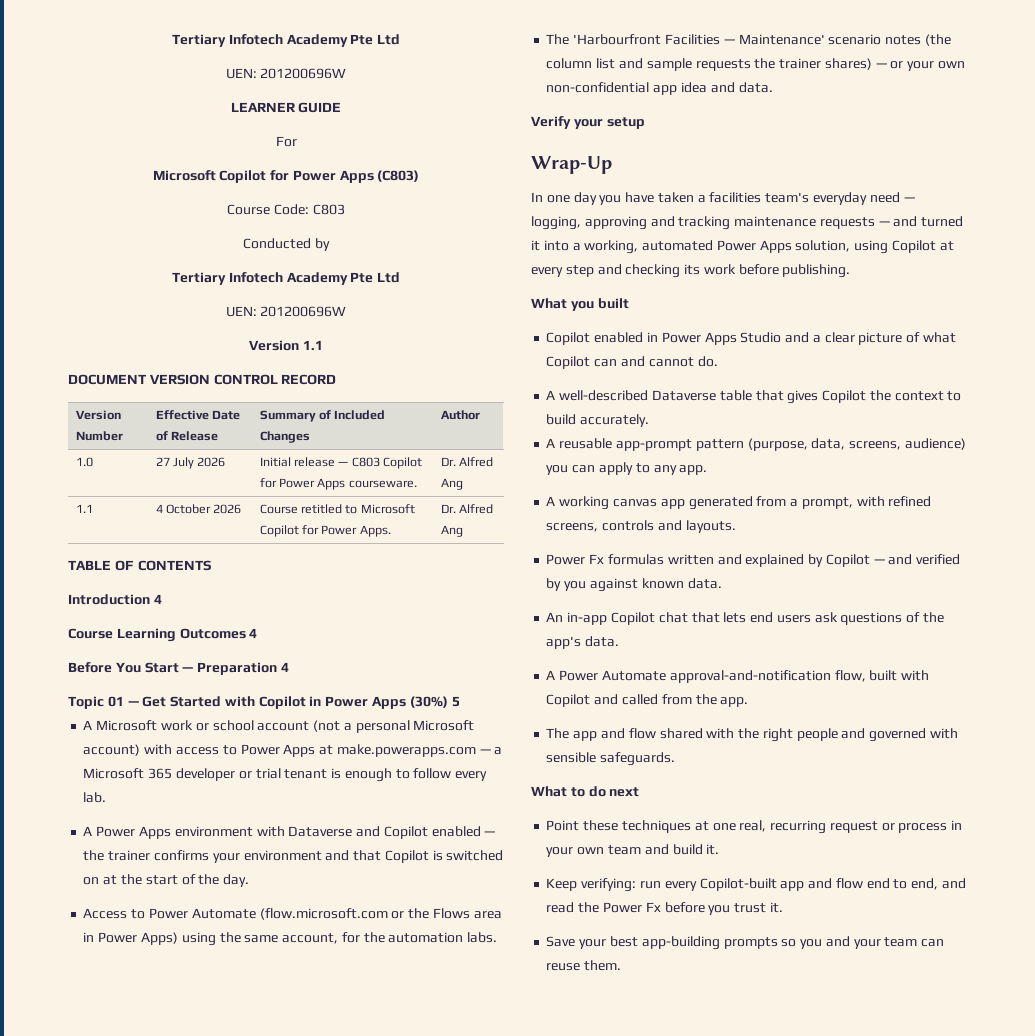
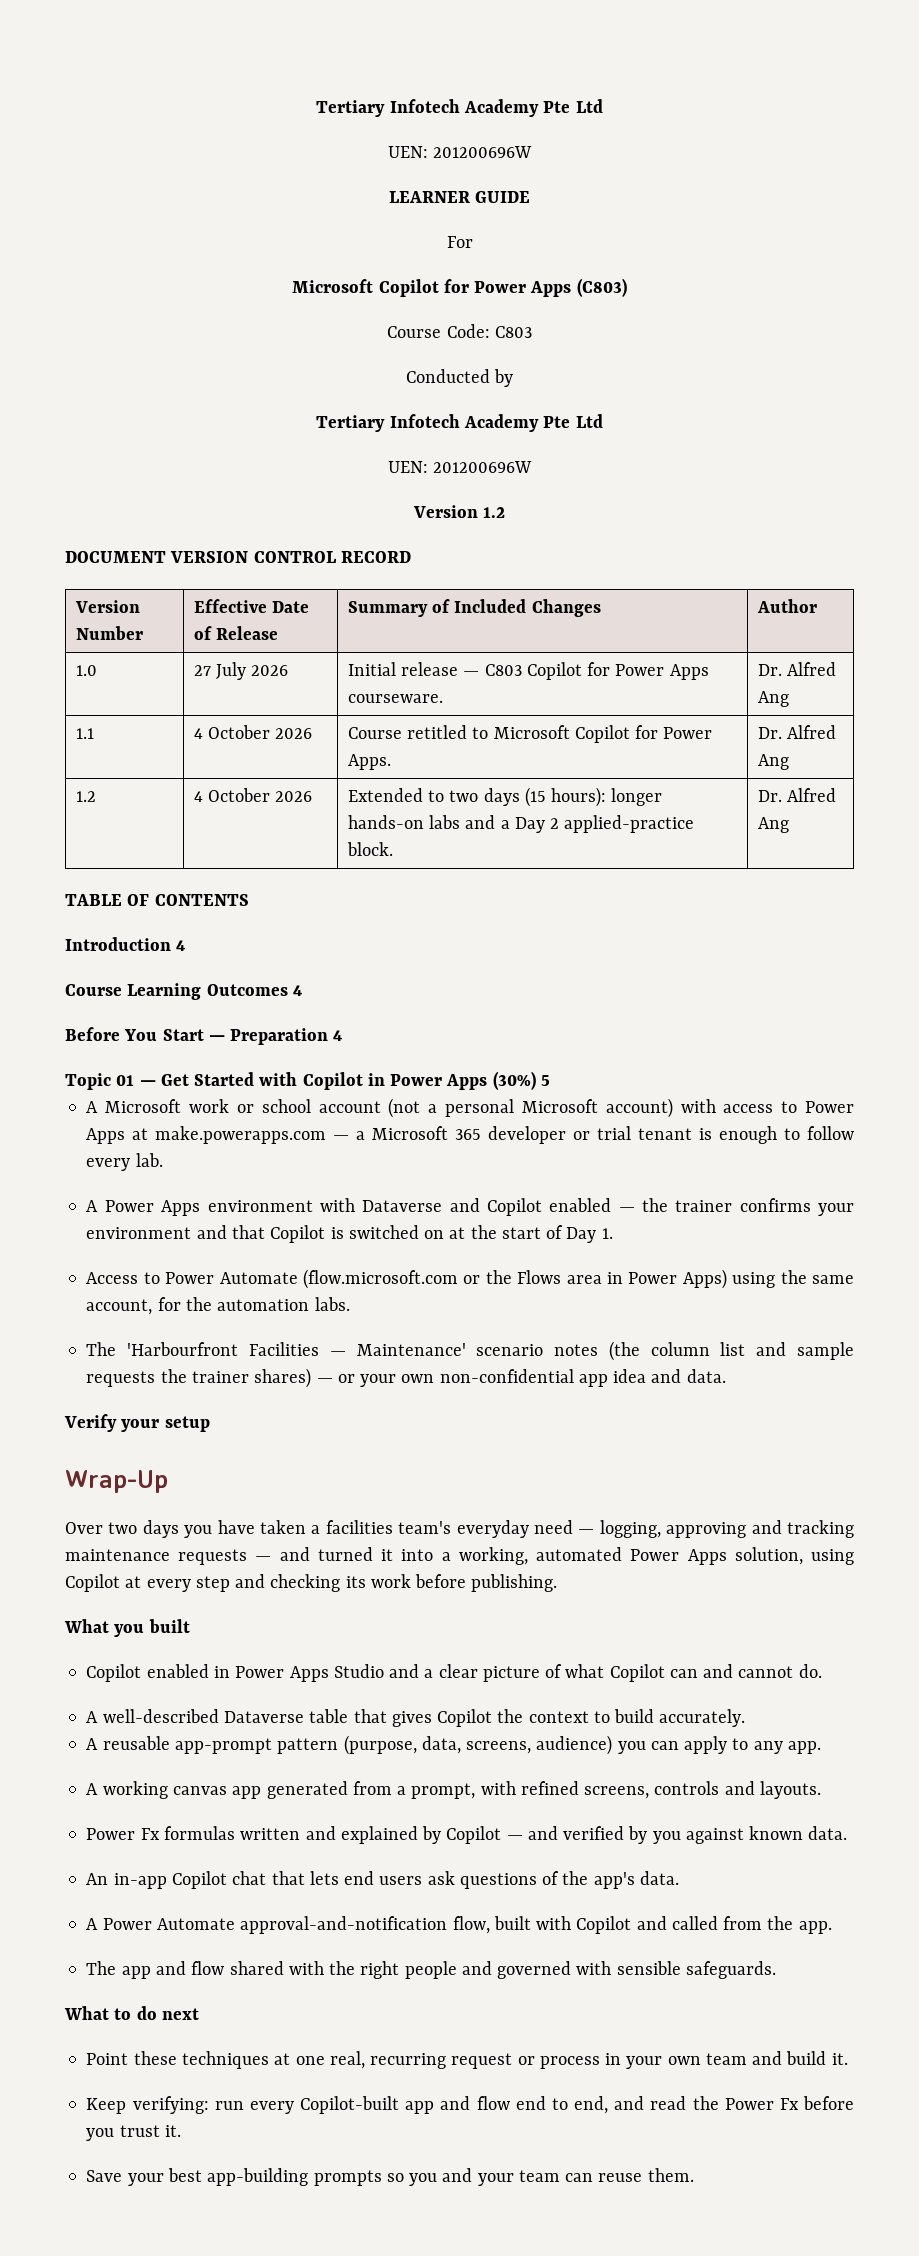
- Version 1.1
+ Version 1.2
+ 1.2 | 4 October 2026 | Extended to two days (15 hours): longer hands-on labs and a Day 2 applied-practice block. | Dr. Alfred Ang
- A Power Apps environment with Dataverse and Copilot enabled — the trainer confirms your environment and that Copilot is switched on at the start of the day.
+ A Power Apps environment with Dataverse and Copilot enabled — the trainer confirms your environment and that Copilot is switched on at the start of Day 1.
- In one day you have taken a facilities team's everyday need — logging, approving and tracking maintenance requests — and turned it into a working, automated Power Apps solution, using Copilot at every step and checking its work before publishing.
+ Over two days you have taken a facilities team's everyday need — logging, approving and tracking maintenance requests — and turned it into a working, automated Power Apps solution, using Copilot at every step and checking its work before publishing.

